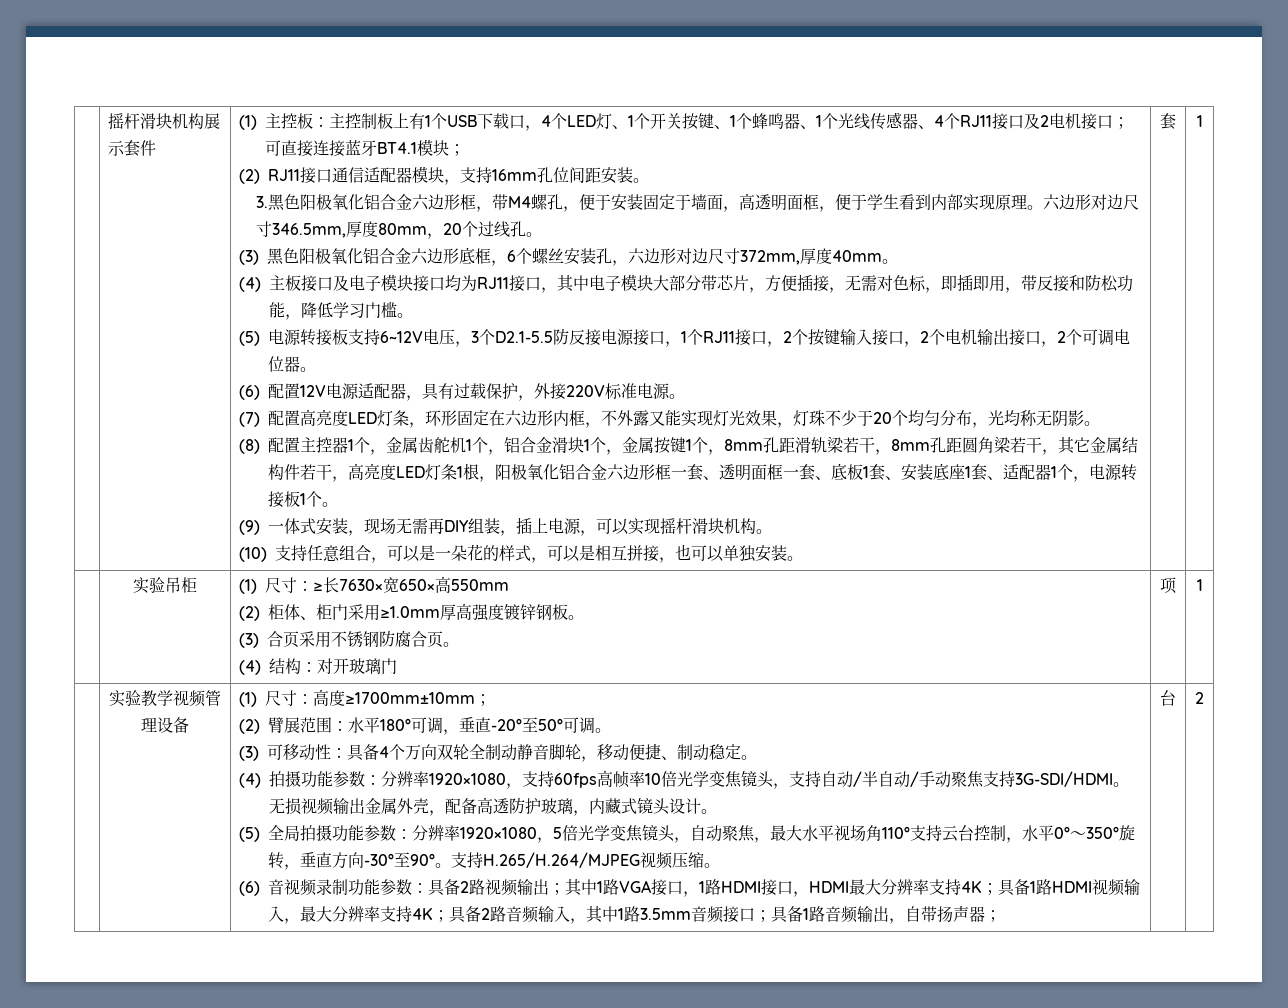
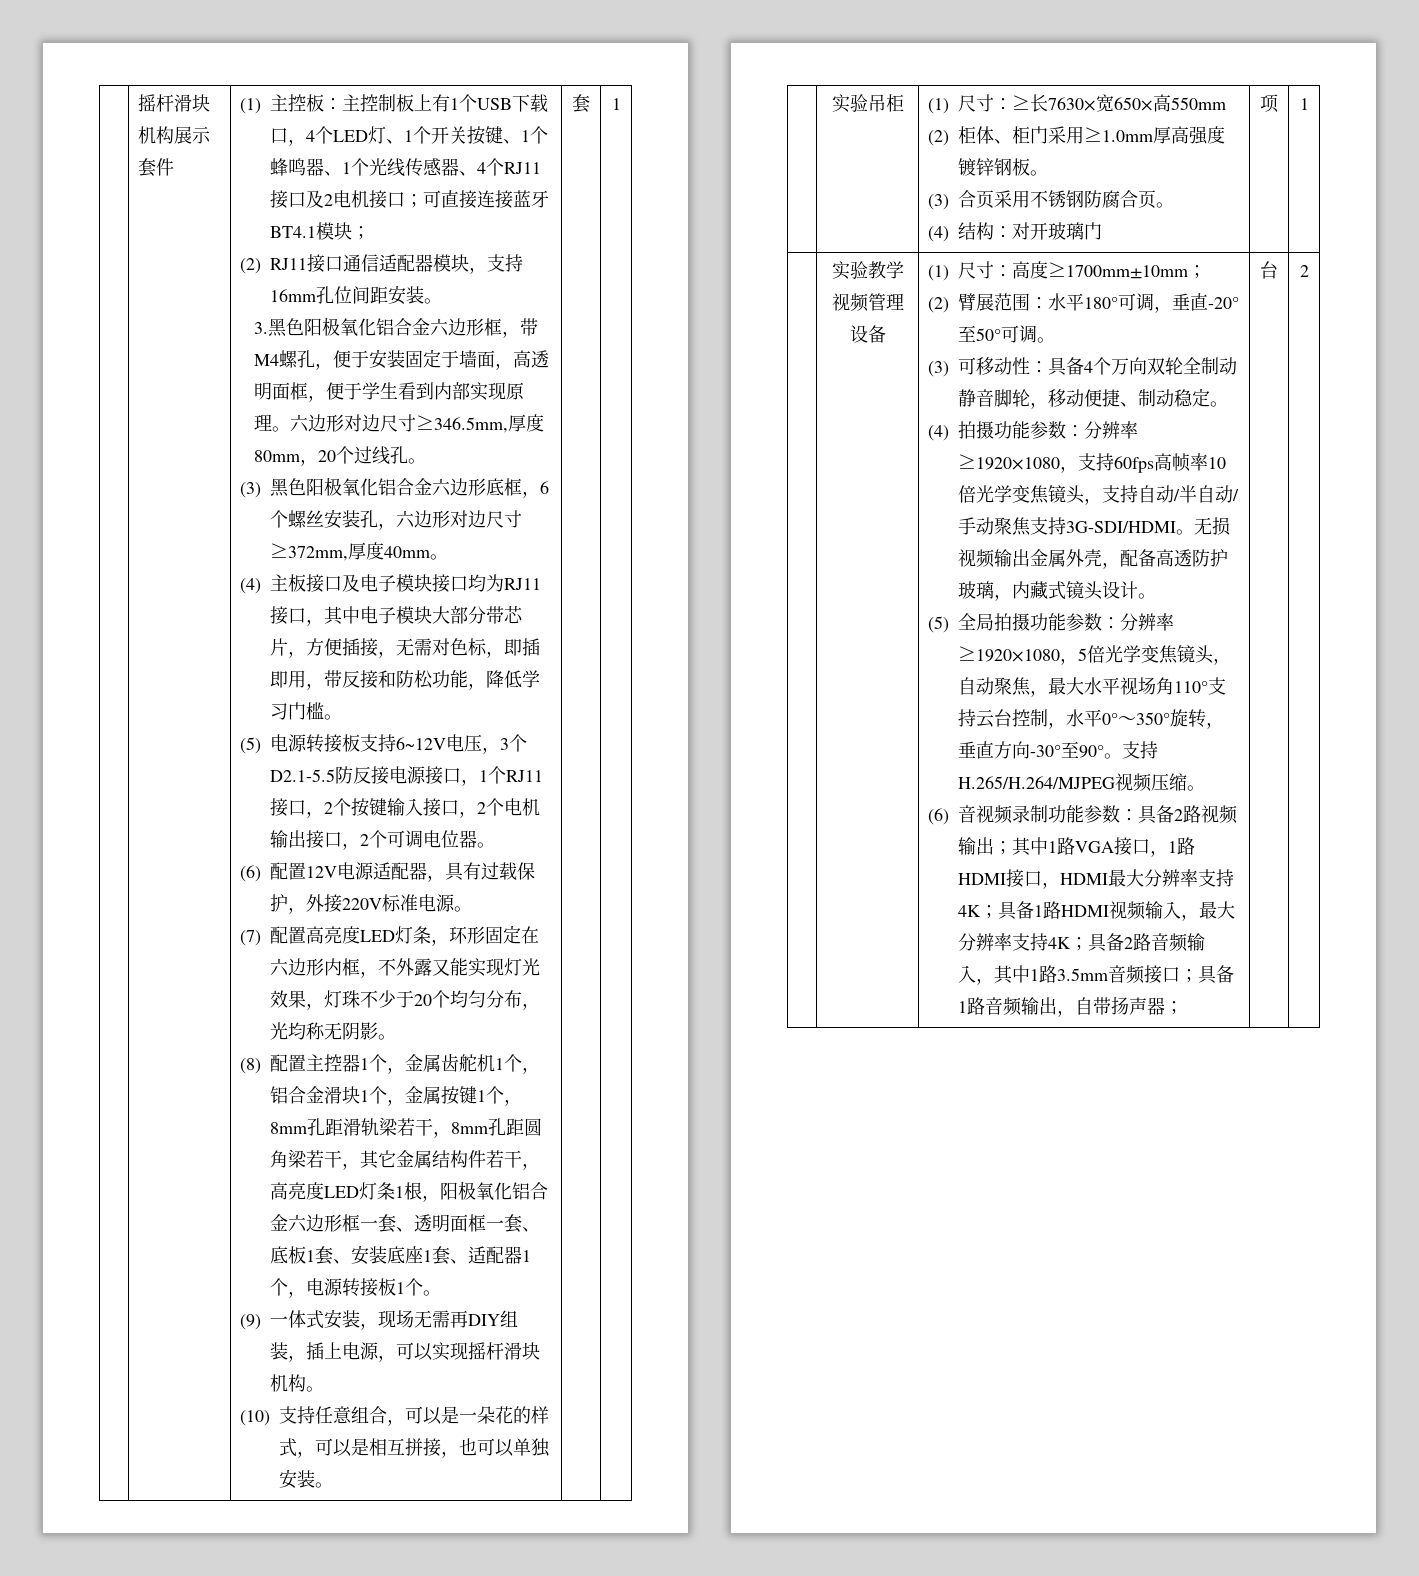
- 六边形对边尺寸346.5mm,厚度80mm，20个过线孔。
+ 六边形对边尺寸≥346.5mm,厚度80mm，20个过线孔。
- (3)黑色阳极氧化铝合金六边形底框，6个螺丝安装孔，六边形对边尺寸372mm,厚度40mm。
+ (3)黑色阳极氧化铝合金六边形底框，6个螺丝安装孔，六边形对边尺寸≥372mm,厚度40mm。
- (4)拍摄功能参数：分辨率1920×1080，支持60fps高帧率10倍光学变焦镜头，支持自动/半自动/手动聚焦支持3G-SDI/HDMI。
+ (4)拍摄功能参数：分辨率≥1920×1080，支持60fps高帧率10倍光学变焦镜头，支持自动/半自动/手动聚焦支持3G-SDI/HDMI。
- (5)全局拍摄功能参数：分辨率1920×1080，5倍光学变焦镜头，自动聚焦，最大水平视场角110°支持云台控制，水平0°～350°旋转，垂直方向-30°至90°。
+ (5)全局拍摄功能参数：分辨率≥1920×1080，5倍光学变焦镜头，自动聚焦，最大水平视场角110°支持云台控制，水平0°～350°旋转，垂直方向-30°至90°。

